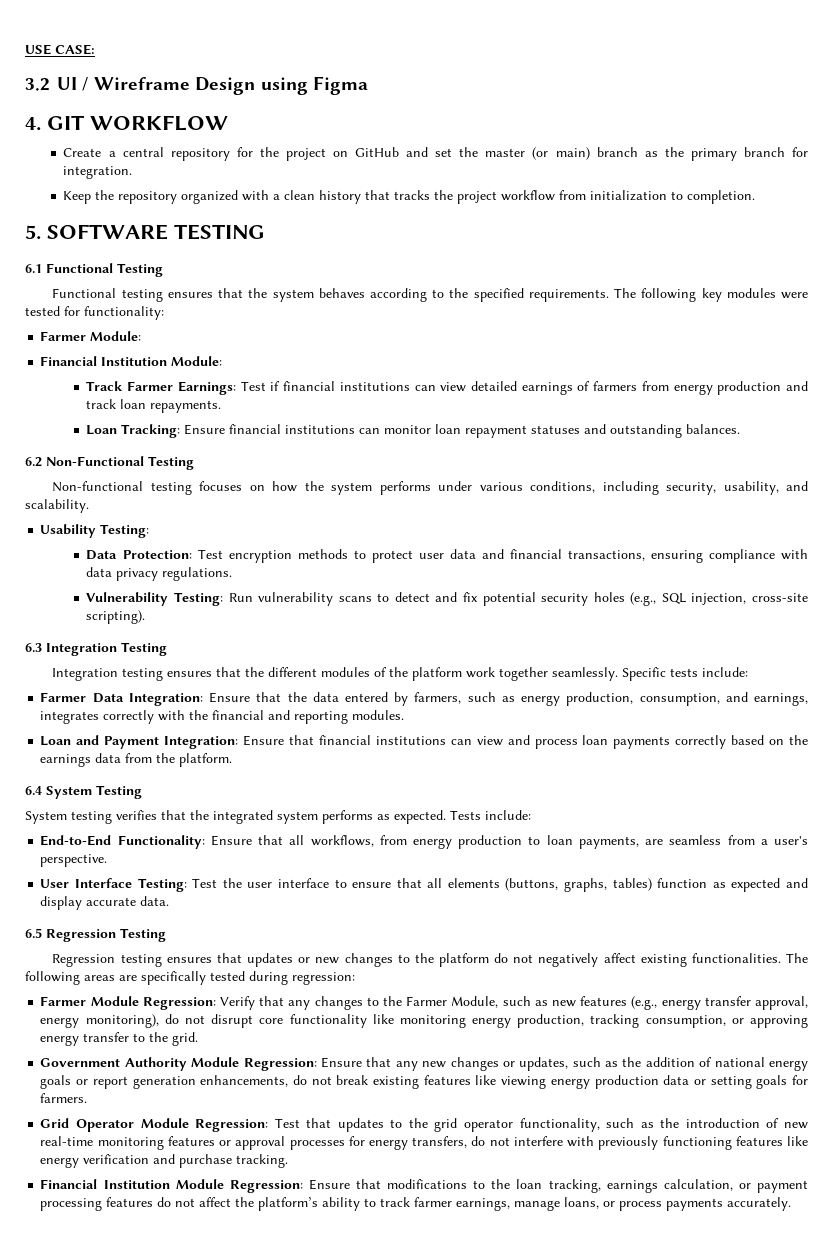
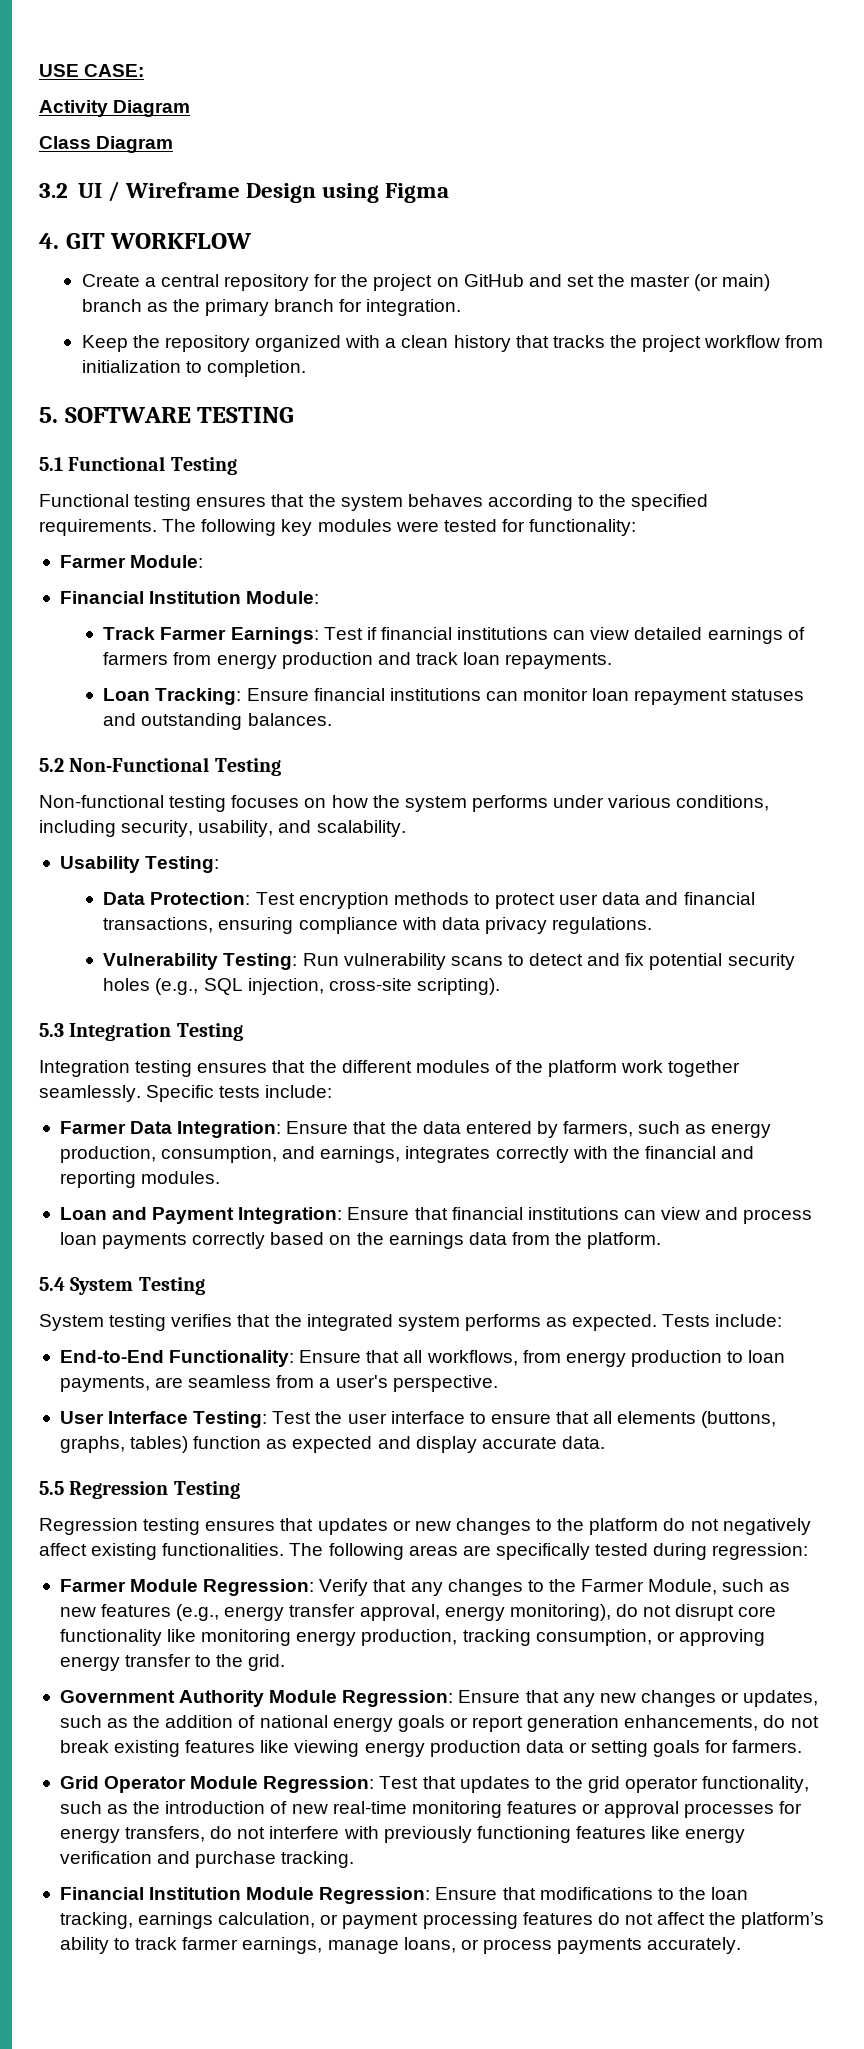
+ Activity Diagram
+ Class Diagram
- 6.1 Functional Testing
+ 5.1 Functional Testing
- 6.2 Non-Functional Testing
+ 5.2 Non-Functional Testing
- 6.3 Integration Testing
+ 5.3 Integration Testing
- 6.4 System Testing
+ 5.4 System Testing
- 6.5 Regression Testing
+ 5.5 Regression Testing

